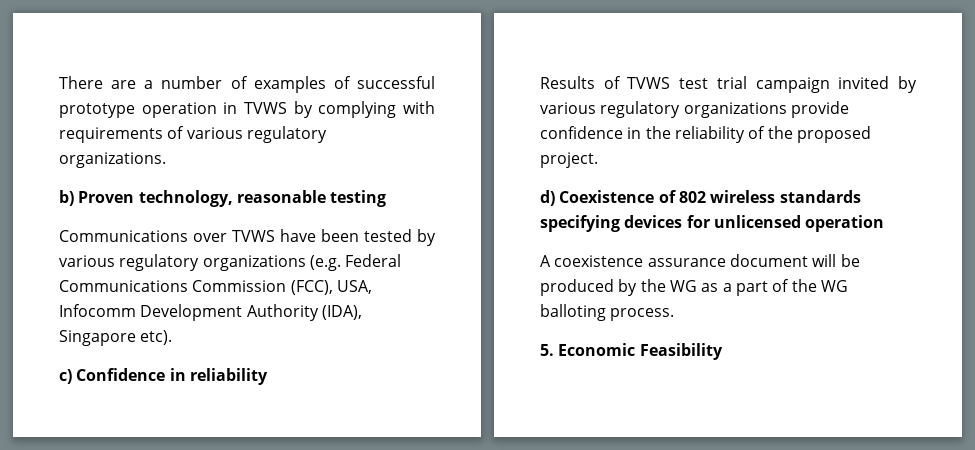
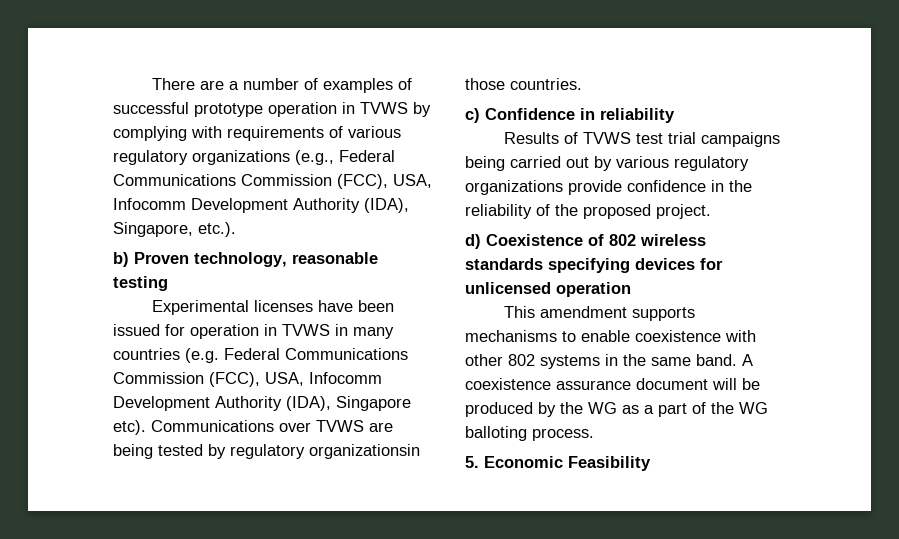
- There are a number of examples of successful prototype operation in TVWS by complying with requirements of various regulatory organizations.
+ There are a number of examples of successful prototype operation in TVWS by complying with requirements of various regulatory organizations (e.g., Federal Communications Commission (FCC), USA, Infocomm Development Authority (IDA), Singapore, etc.).
- Communications over TVWS have been tested by various regulatory organizations (e.g. Federal Communications Commission (FCC), USA, Infocomm Development Authority (IDA), Singapore etc).
+ Experimental licenses have been issued for operation in TVWS in many countries (e.g. Federal Communications Commission (FCC), USA, Infocomm Development Authority (IDA), Singapore etc). Communications over TVWS are being tested by regulatory organizationsin those countries.
- Results of TVWS test trial campaign invited by various regulatory organizations provide confidence in the reliability of the proposed project.
+ Results of TVWS test trial campaigns being carried out by various regulatory organizations provide confidence in the reliability of the proposed project.
+ This amendment supports mechanisms to enable coexistence with other 802 systems in the same band.

